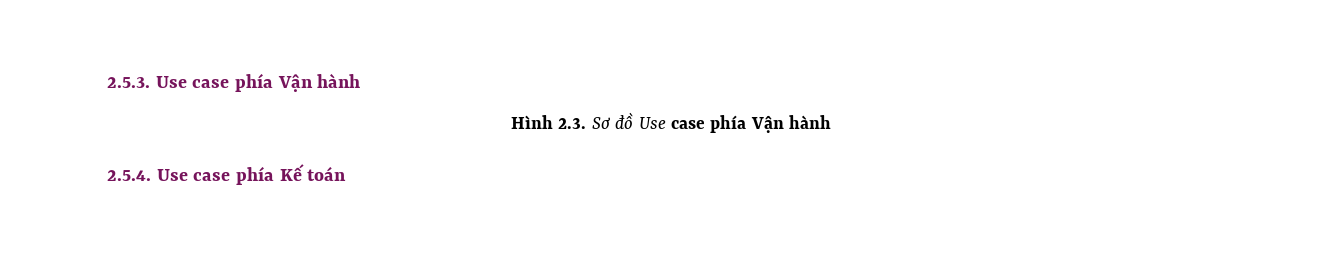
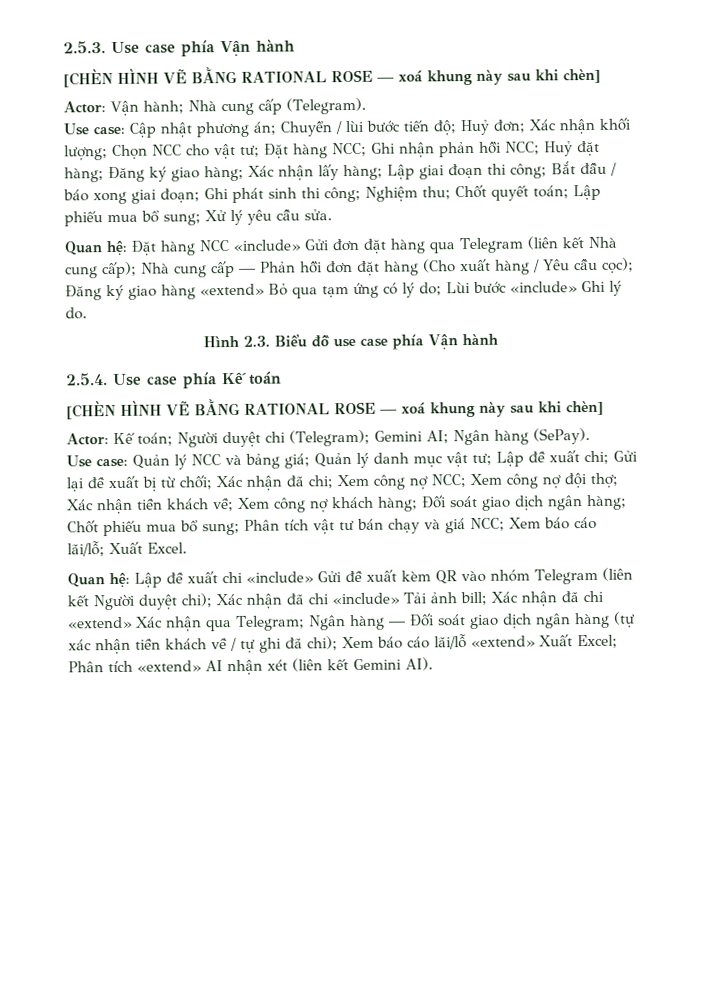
  2.5.3. Use case phía Vận hành
+ [CHÈN HÌNH VẼ BẰNG RATIONAL ROSE — xoá khung này sau khi chèn]
+ Actor: Vận hành; Nhà cung cấp (Telegram).
+ Use case: Cập nhật phương án; Chuyển / lùi bước tiến độ; Huỷ đơn; Xác nhận khối lượng; Chọn NCC cho vật tư; Đặt hàng NCC; Ghi nhận phản hồi NCC; Huỷ đặt hàng; Đăng ký giao hàng; Xác nhận lấy hàng; Lập giai đoạn thi công; Bắt đầu / báo xong giai đoạn; Ghi phát sinh thi công; Nghiệm thu; Chốt quyết toán; Lập phiếu mua bổ sung; Xử lý yêu cầu sửa.
+ Quan hệ: Đặt hàng NCC «include» Gửi đơn đặt hàng qua Telegram (liên kết Nhà cung cấp); Nhà cung cấp — Phản hồi đơn đặt hàng (Cho xuất hàng / Yêu cầu cọc); Đăng ký giao hàng «extend» Bỏ qua tạm ứng có lý do; Lùi bước «include» Ghi lý do.
- Hình 2.3. Sơ đồ Use case phía Vận hành
+ Hình 2.3. Biểu đồ use case phía Vận hành
  2.5.4. Use case phía Kế toán
+ [CHÈN HÌNH VẼ BẰNG RATIONAL ROSE — xoá khung này sau khi chèn]
+ Actor: Kế toán; Người duyệt chi (Telegram); Gemini AI; Ngân hàng (SePay).
+ Use case: Quản lý NCC và bảng giá; Quản lý danh mục vật tư; Lập đề xuất chi; Gửi lại đề xuất bị từ chối; Xác nhận đã chi; Xem công nợ NCC; Xem công nợ đội thợ; Xác nhận tiền khách về; Xem công nợ khách hàng; Đối soát giao dịch ngân hàng; Chốt phiếu mua bổ sung; Phân tích vật tư bán chạy và giá NCC; Xem báo cáo lãi/lỗ; Xuất Excel.
+ Quan hệ: Lập đề xuất chi «include» Gửi đề xuất kèm QR vào nhóm Telegram (liên kết Người duyệt chi); Xác nhận đã chi «include» Tải ảnh bill; Xác nhận đã chi «extend» Xác nhận qua Telegram; Ngân hàng — Đối soát giao dịch ngân hàng (tự xác nhận tiền khách về / tự ghi đã chi); Xem báo cáo lãi/lỗ «extend» Xuất Excel; Phân tích «extend» AI nhận xét (liên kết Gemini AI).

